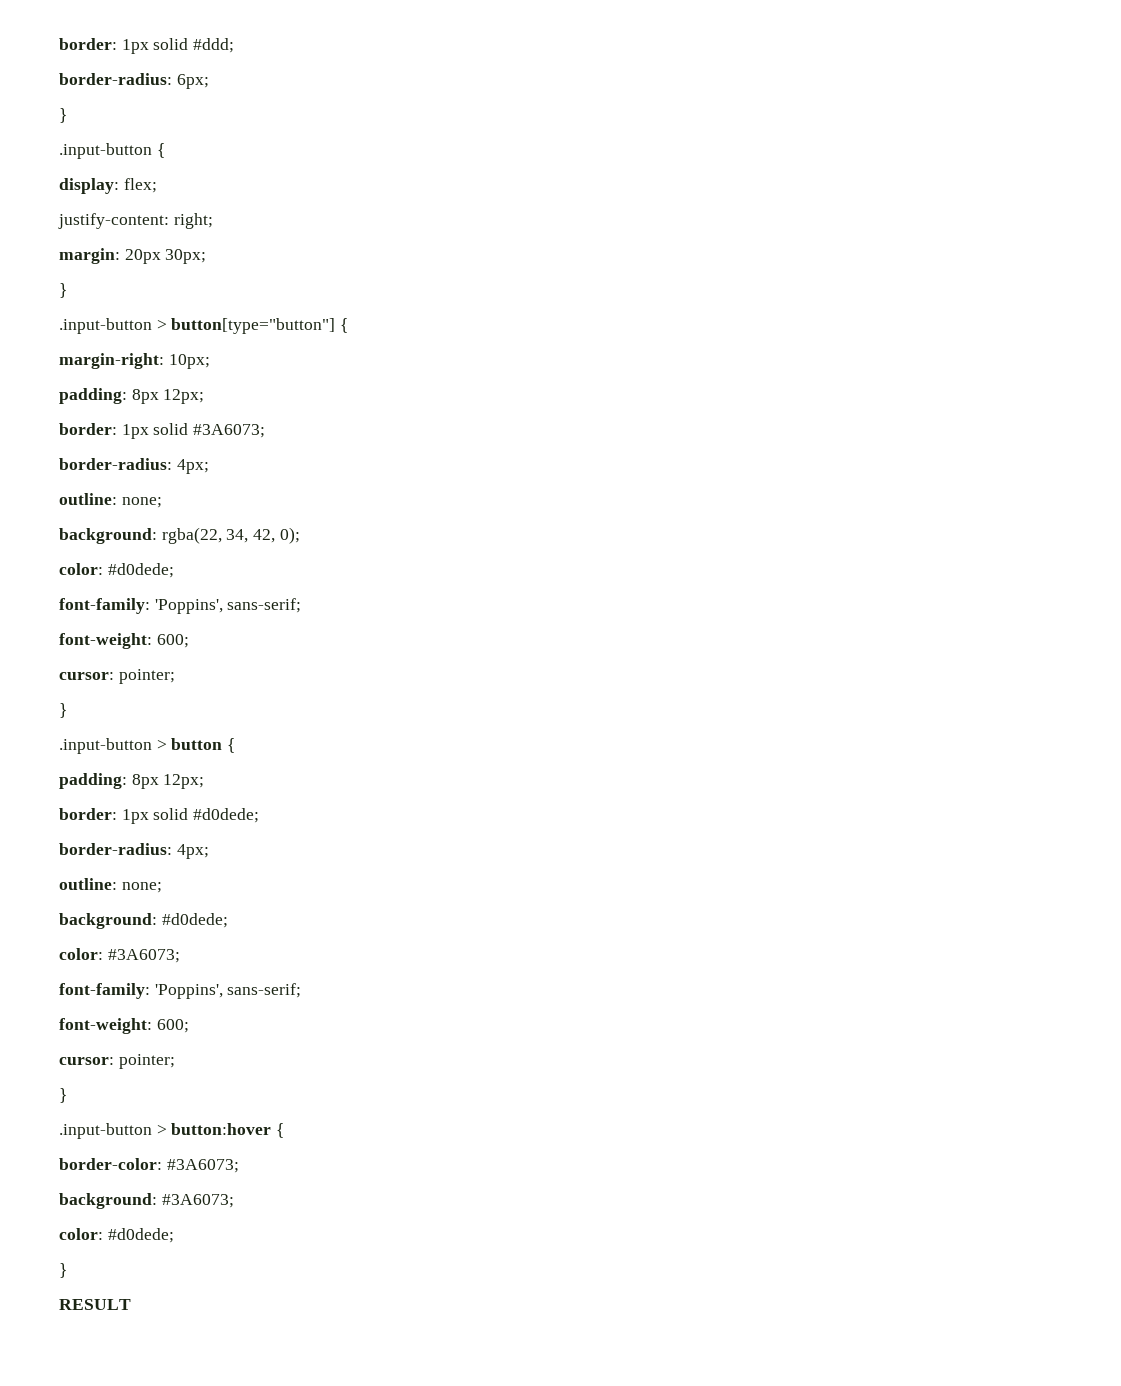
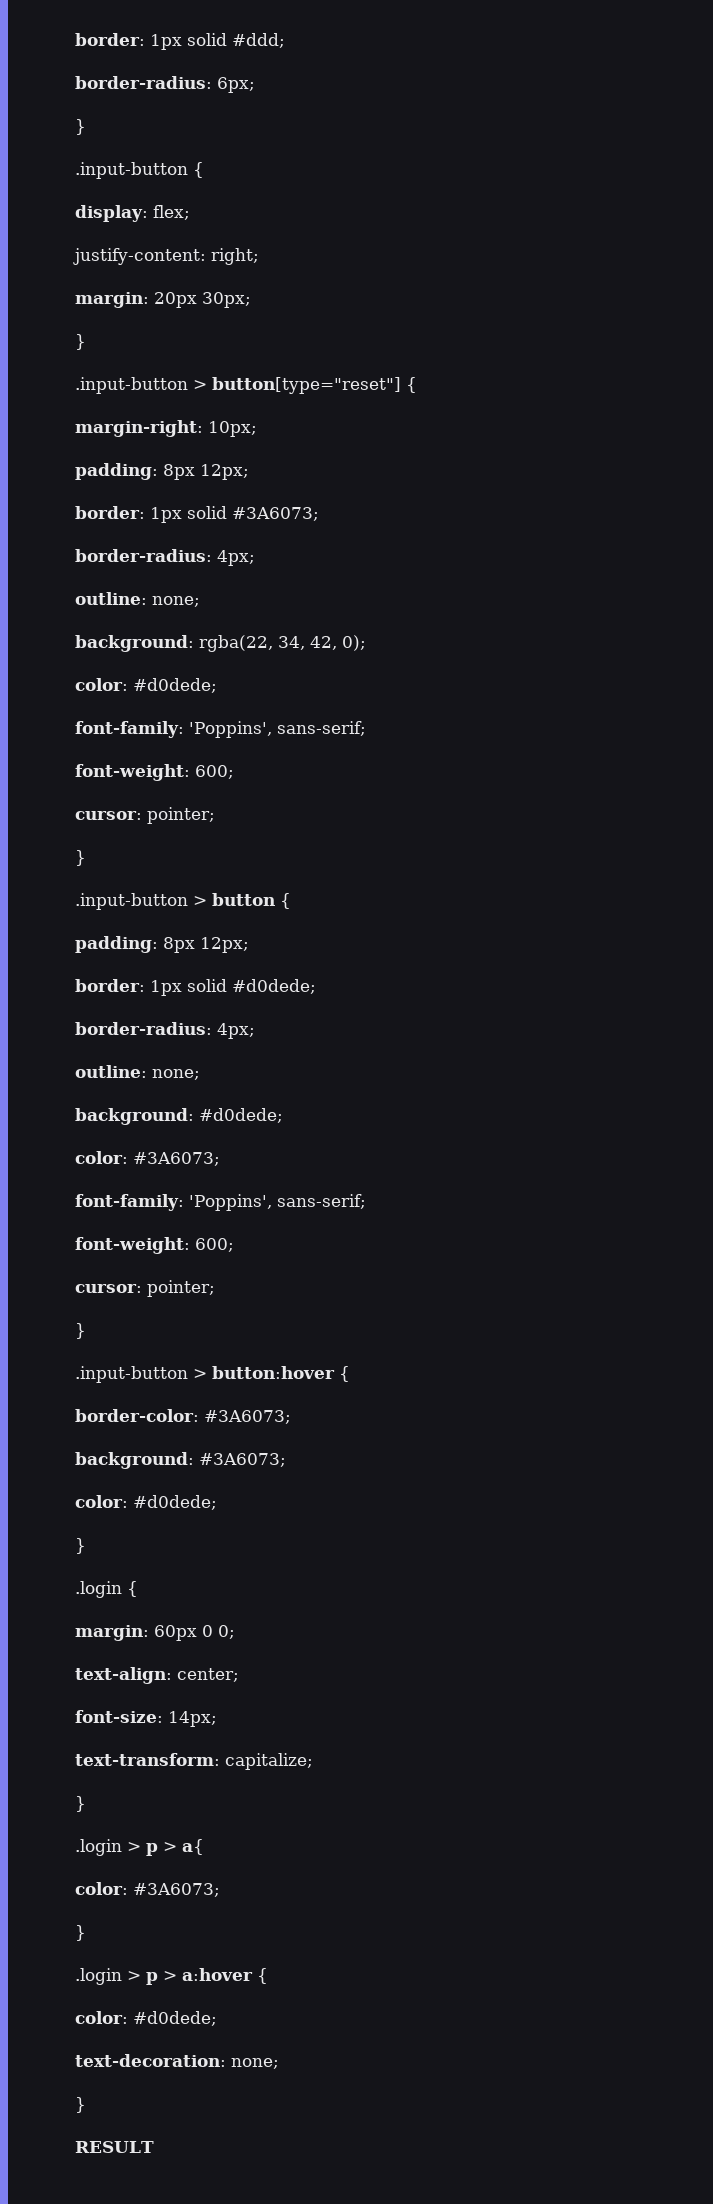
- .input-button > button[type="button"] {
+ .input-button > button[type="reset"] {
+ .login {
+ margin: 60px 0 0;
+ text-align: center;
+ font-size: 14px;
+ text-transform: capitalize;
+ }
+ .login > p > a{
+ color: #3A6073;
+ }
+ .login > p > a:hover {
+ color: #d0dede;
+ text-decoration: none;
+ }

